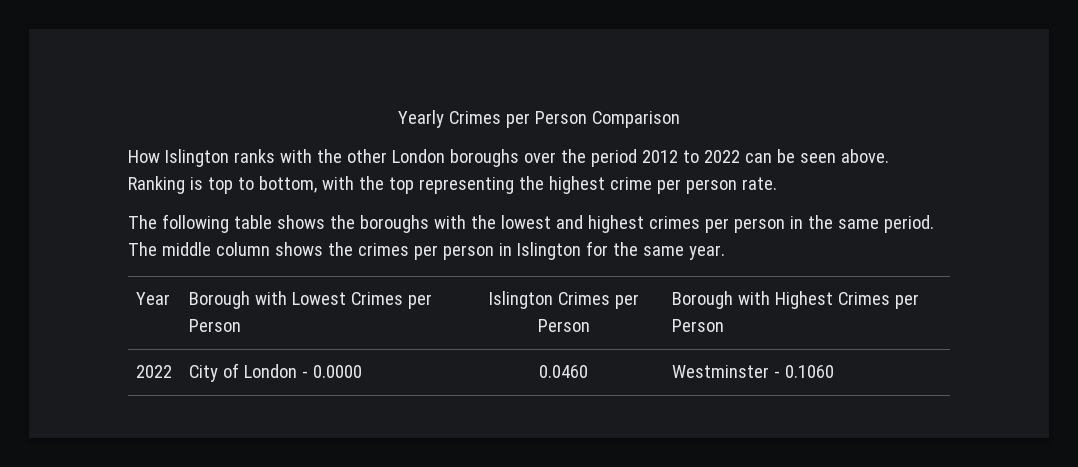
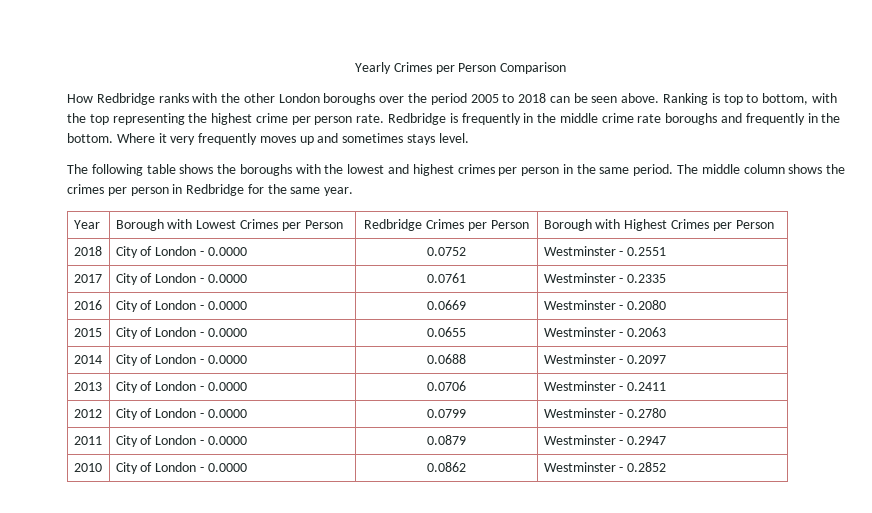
- How Islington ranks with the other London boroughs over the period 2012 to 2022 can be seen above.
+ How Redbridge ranks with the other London boroughs over the period 2005 to 2018 can be seen above.
+ Redbridge is frequently in the middle crime rate boroughs and frequently in the bottom. Where it very frequently moves up and sometimes stays level.
- The middle column shows the crimes per person in Islington for the same year.
+ The middle column shows the crimes per person in Redbridge for the same year.
- Year | Borough with Lowest Crimes per Person | Islington Crimes per Person | Borough with Highest Crimes per Person
+ Year | Borough with Lowest Crimes per Person | Redbridge Crimes per Person | Borough with Highest Crimes per Person
- 2022 | City of London - 0.0000 | 0.0460 | Westminster - 0.1060
+ 2018 | City of London - 0.0000 | 0.0752 | Westminster - 0.2551
+ 2017 | City of London - 0.0000 | 0.0761 | Westminster - 0.2335
+ 2016 | City of London - 0.0000 | 0.0669 | Westminster - 0.2080
+ 2015 | City of London - 0.0000 | 0.0655 | Westminster - 0.2063
+ 2014 | City of London - 0.0000 | 0.0688 | Westminster - 0.2097
+ 2013 | City of London - 0.0000 | 0.0706 | Westminster - 0.2411
+ 2012 | City of London - 0.0000 | 0.0799 | Westminster - 0.2780
+ 2011 | City of London - 0.0000 | 0.0879 | Westminster - 0.2947
+ 2010 | City of London - 0.0000 | 0.0862 | Westminster - 0.2852

